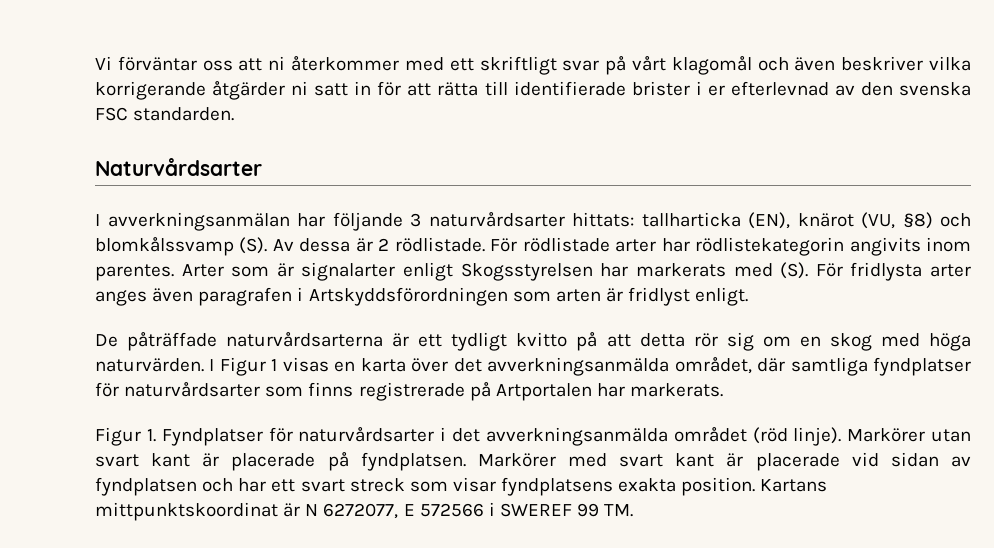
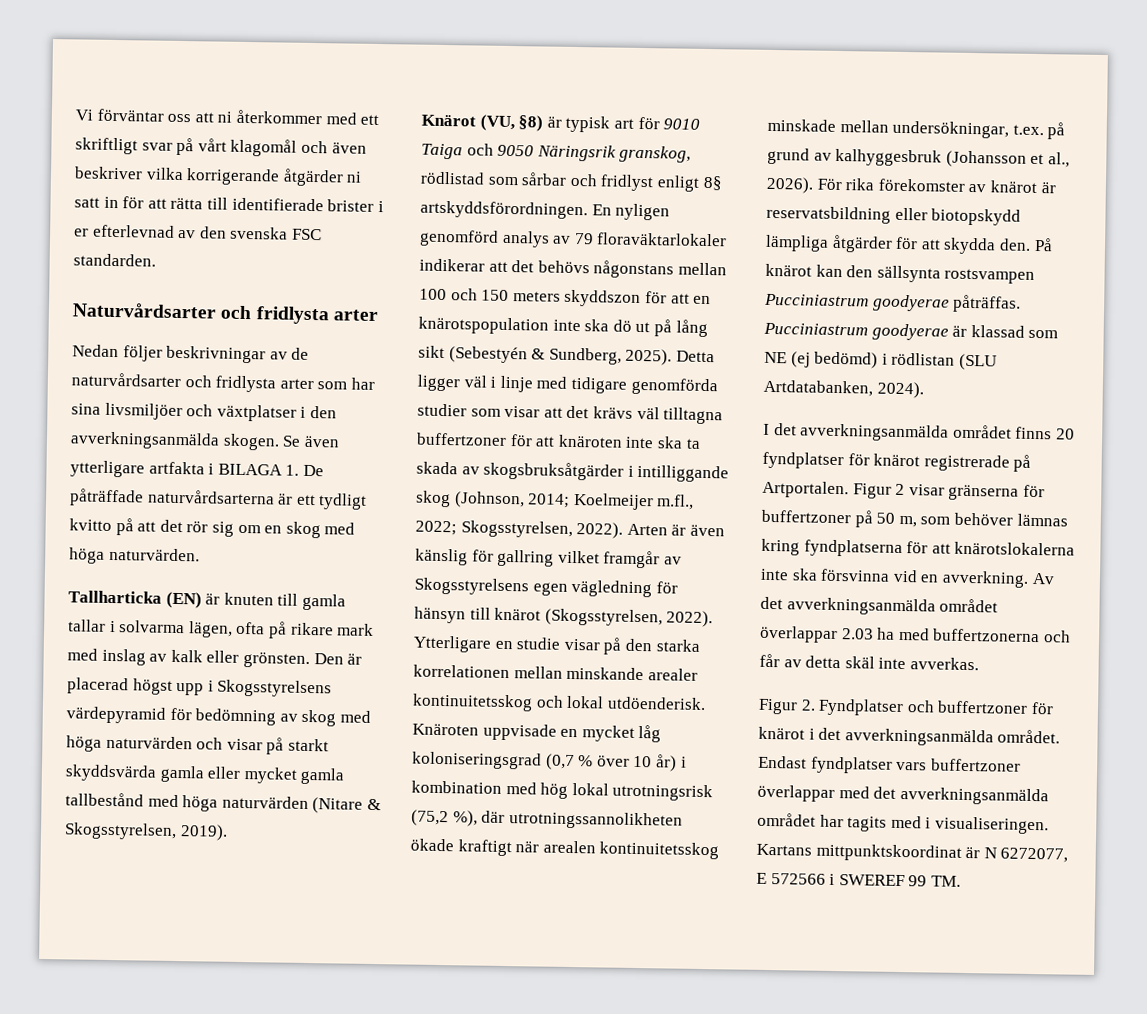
- Naturvårdsarter
- I avverkningsanmälan har följande 3 naturvårdsarter hittats: tallharticka (EN), knärot (VU, §8) och blomkålssvamp (S). Av dessa är 2 rödlistade. För rödlistade arter har rödlistekategorin angivits inom parentes. Arter som är signalarter enligt Skogsstyrelsen har markerats med (S). För fridlysta arter anges även paragrafen i Artskyddsförordningen som arten är fridlyst enligt.
- De påträffade naturvårdsarterna är ett tydligt kvitto på att detta rör sig om en skog med höga naturvärden. I Figur 1 visas en karta över det avverkningsanmälda området, där samtliga fyndplatser för naturvårdsarter som finns registrerade på Artportalen har markerats.
- Figur 1. Fyndplatser för naturvårdsarter i det avverkningsanmälda området (röd linje). Markörer utan svart kant är placerade på fyndplatsen. Markörer med svart kant är placerade vid sidan av fyndplatsen och har ett svart streck som visar fyndplatsens exakta position.
+ Naturvårdsarter och fridlysta arter
+ Nedan följer beskrivningar av de naturvårdsarter och fridlysta arter som har sina livsmiljöer och växtplatser i den avverkningsanmälda skogen. Se även ytterligare artfakta i BILAGA 1. De påträffade naturvårdsarterna är ett tydligt kvitto på att det rör sig om en skog med höga naturvärden.
+ Tallharticka (EN) är knuten till gamla tallar i solvarma lägen, ofta på rikare mark med inslag av kalk eller grönsten. Den är placerad högst upp i Skogsstyrelsens värdepyramid för bedömning av skog med höga naturvärden och visar på starkt skyddsvärda gamla eller mycket gamla tallbestånd med höga naturvärden (Nitare & Skogsstyrelsen, 2019).
+ Knärot (VU, §8) är typisk art för 9010 Taiga och 9050 Näringsrik granskog, rödlistad som sårbar och fridlyst enligt 8§ artskyddsförordningen. En nyligen genomförd analys av 79 floraväktarlokaler indikerar att det behövs någonstans mellan 100 och 150 meters skyddszon för att en knärotspopulation inte ska dö ut på lång sikt (Sebestyén & Sundberg, 2025). Detta ligger väl i linje med tidigare genomförda studier som visar att det krävs väl tilltagna buffertzoner för att knäroten inte ska ta skada av skogsbruksåtgärder i intilliggande skog (Johnson, 2014; Koelmeijer m.fl., 2022; Skogsstyrelsen, 2022). Arten är även känslig för gallring vilket framgår av Skogsstyrelsens egen vägledning för hänsyn till knärot (Skogsstyrelsen, 2022). Ytterligare en studie visar på den starka korrelationen mellan minskande arealer kontinuitetsskog och lokal utdöenderisk. Knäroten uppvisade en mycket låg koloniseringsgrad (0,7 % över 10 år) i kombination med hög lokal utrotningsrisk (75,2 %), där utrotningssannolikheten ökade kraftigt när arealen kontinuitetsskog minskade mellan undersökningar, t.ex. på grund av kalhyggesbruk (Johansson et al., 2026). För rika förekomster av knärot är reservatsbildning eller biotopskydd lämpliga åtgärder för att skydda den. På knärot kan den sällsynta rostsvampen Pucciniastrum goodyerae påträffas. Pucciniastrum goodyerae är klassad som NE (ej bedömd) i rödlistan (SLU Artdatabanken, 2024).
+ I det avverkningsanmälda området finns 20 fyndplatser för knärot registrerade på Artportalen. Figur 2 visar gränserna för buffertzoner på 50 m, som behöver lämnas kring fyndplatserna för att knärotslokalerna inte ska försvinna vid en avverkning. Av det avverkningsanmälda området överlappar 2.03 ha med buffertzonerna och får av detta skäl inte avverkas.
+ Figur 2. Fyndplatser och buffertzoner för knärot i det avverkningsanmälda området. Endast fyndplatser vars buffertzoner överlappar med det avverkningsanmälda området har tagits med i visualiseringen.

